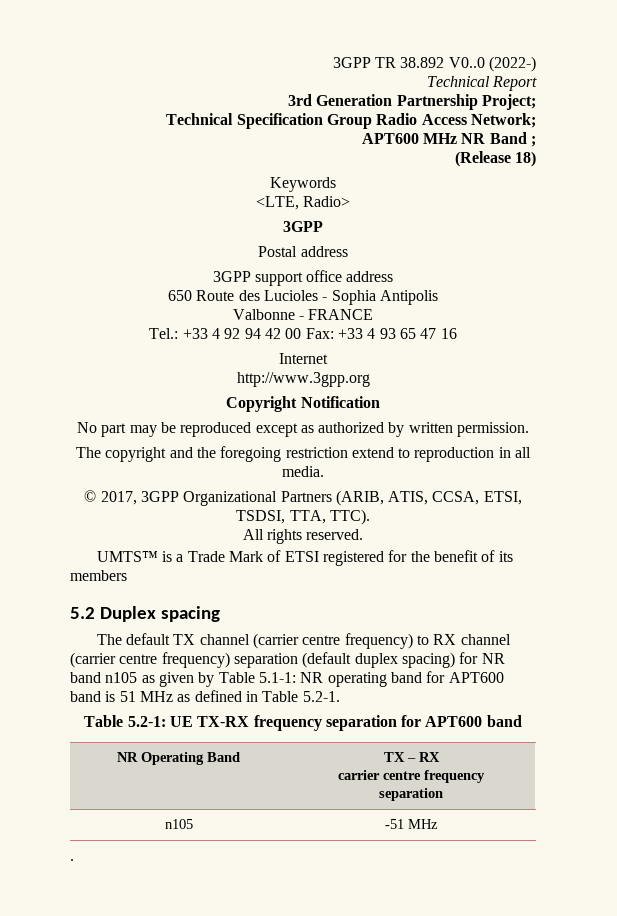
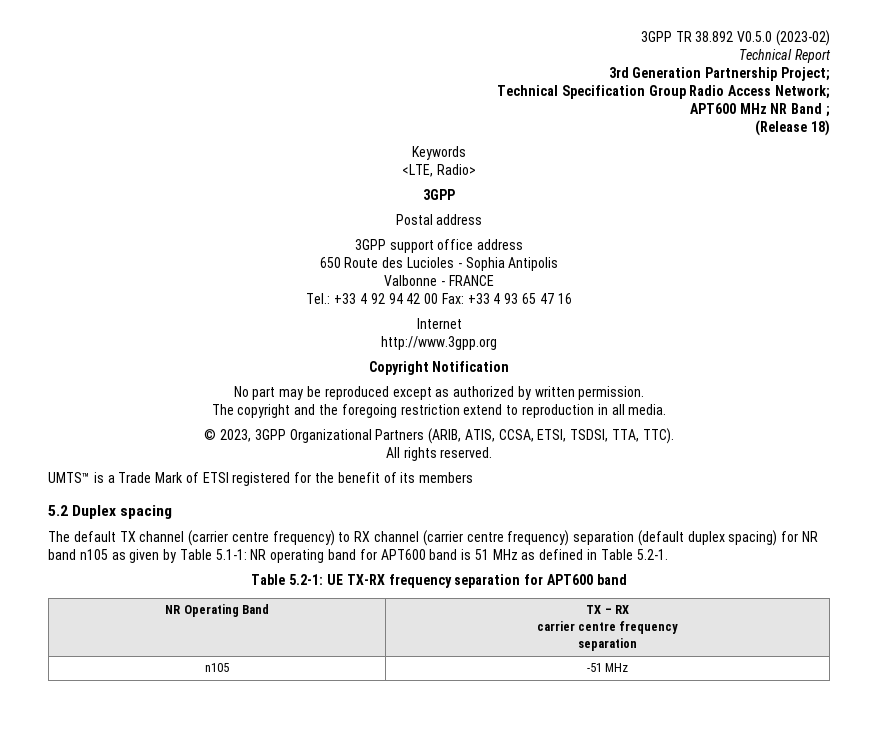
- 3GPP TR 38.892 V0..0 (2022-)
+ 3GPP TR 38.892 V0.5.0 (2023-02)
- © 2017, 3GPP Organizational Partners (ARIB, ATIS, CCSA, ETSI, TSDSI, TTA, TTC).
+ © 2023, 3GPP Organizational Partners (ARIB, ATIS, CCSA, ETSI, TSDSI, TTA, TTC).
- .

